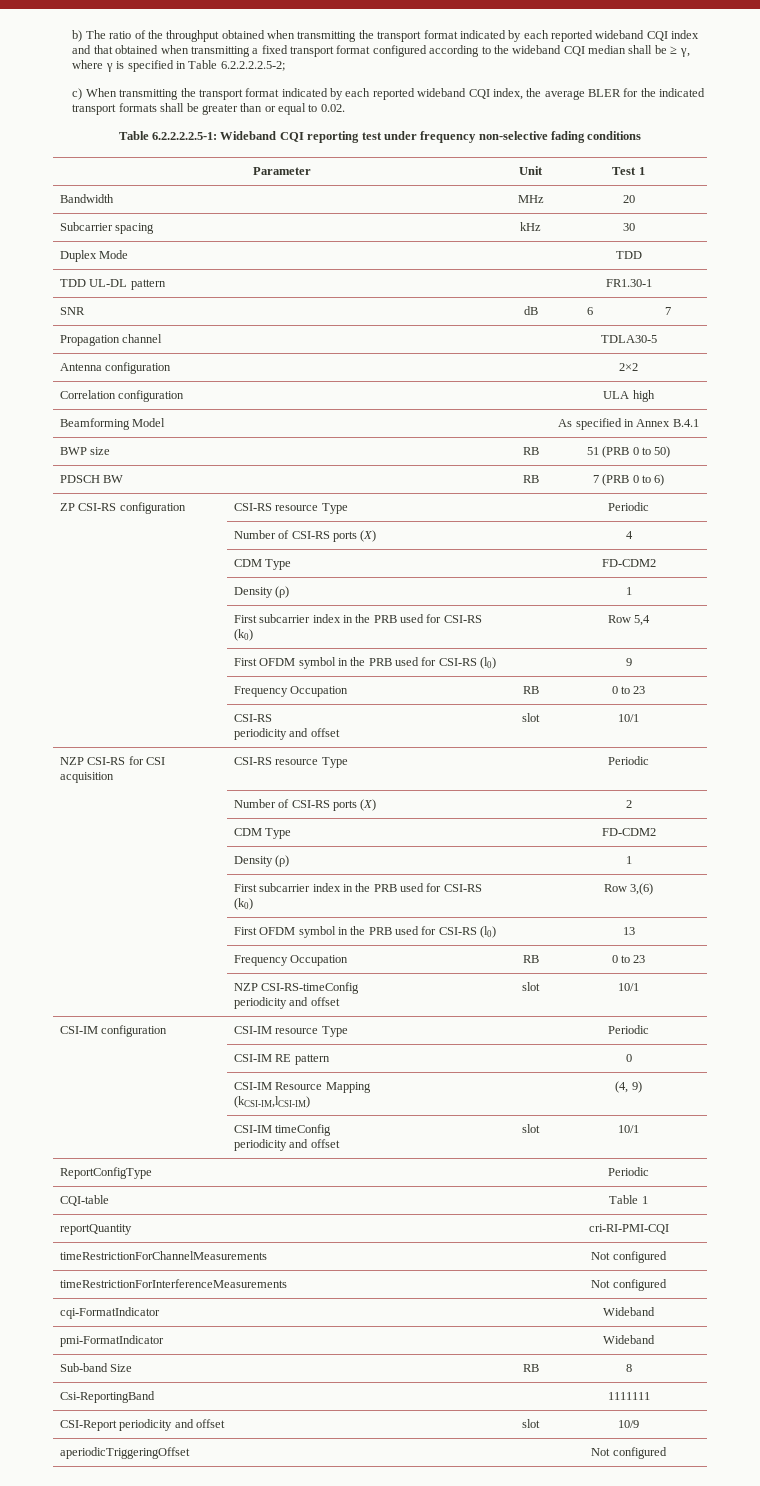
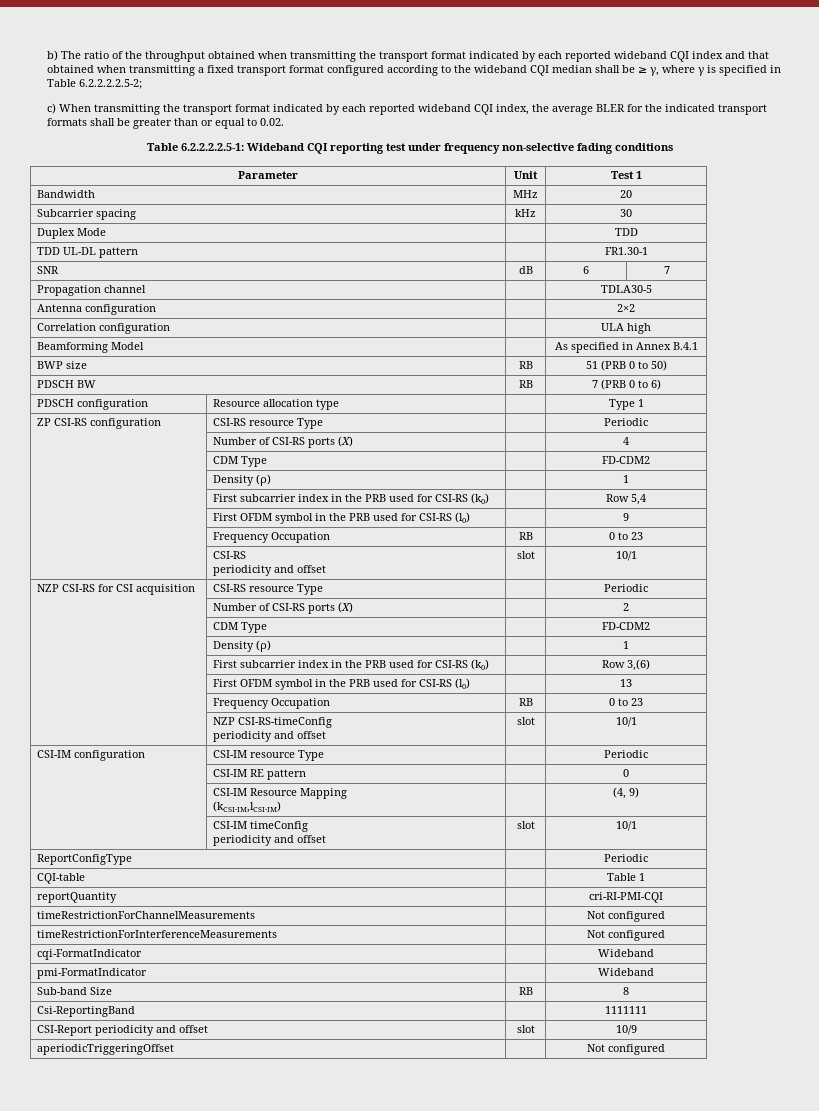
+ PDSCH configuration | Resource allocation type | | Type 1

